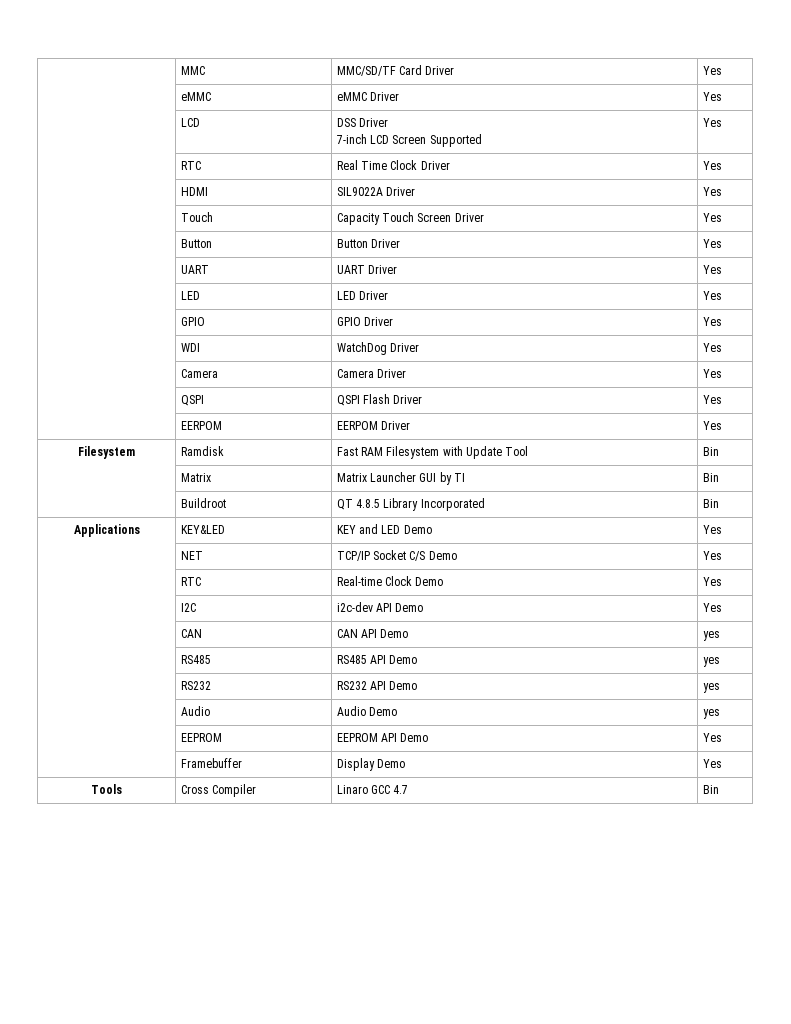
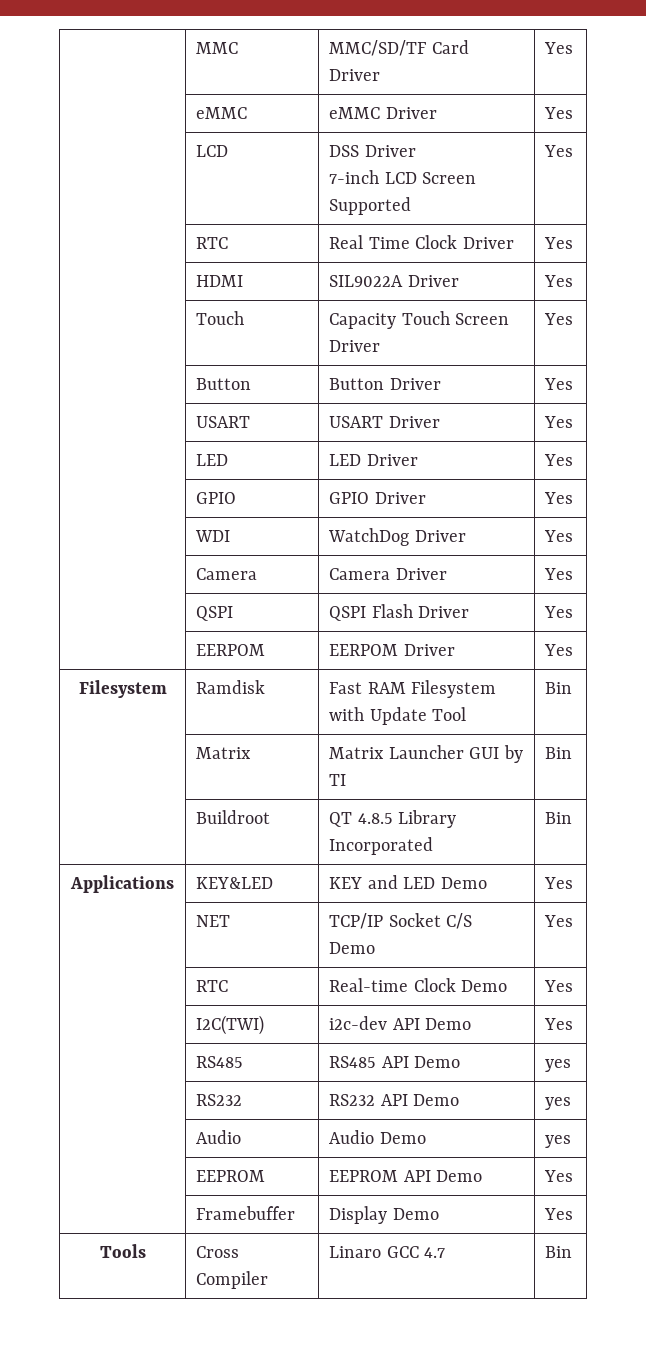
- | UART | UART Driver | Yes
+ | USART | USART Driver | Yes
- | I2C | i2c-dev API Demo | Yes
+ | I2C(TWI) | i2c-dev API Demo | Yes
- | CAN | CAN API Demo | yes

